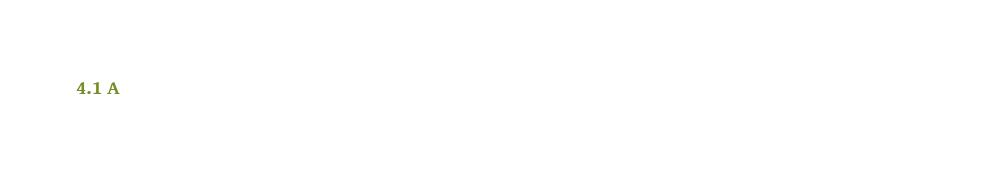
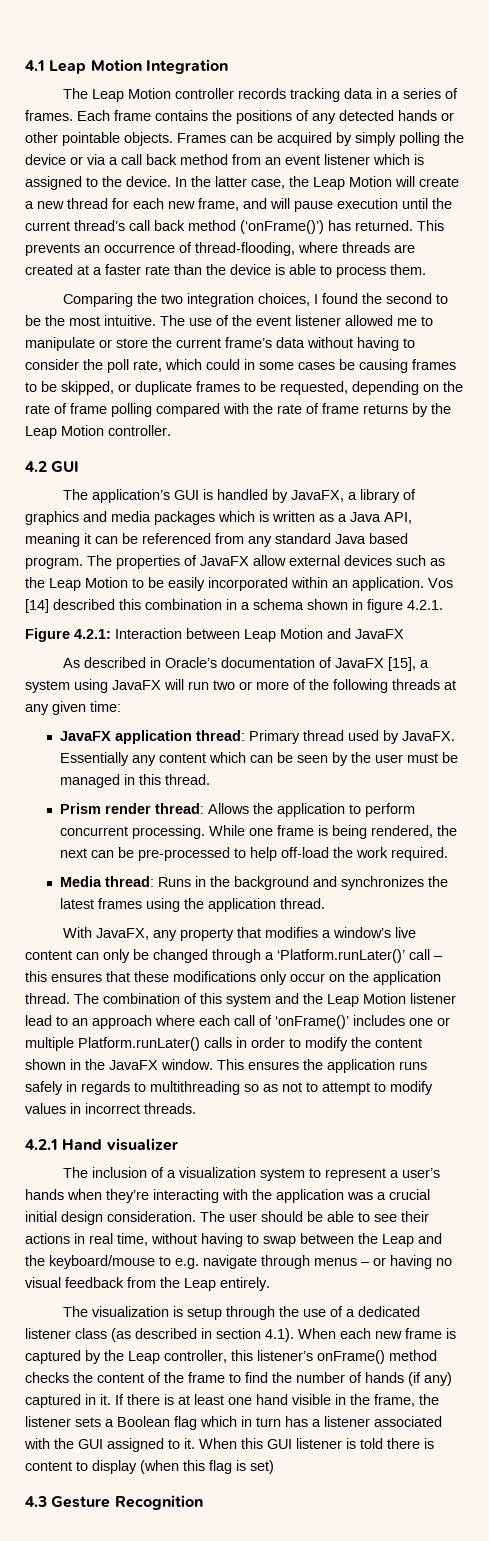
- 4.1 A
+ 4.1 Leap Motion Integration
+ The Leap Motion controller records tracking data in a series of frames. Each frame contains the positions of any detected hands or other pointable objects. Frames can be acquired by simply polling the device or via a call back method from an event listener which is assigned to the device. In the latter case, the Leap Motion will create a new thread for each new frame, and will pause execution until the current thread’s call back method (‘onFrame()’) has returned. This prevents an occurrence of thread-flooding, where threads are created at a faster rate than the device is able to process them.
+ Comparing the two integration choices, I found the second to be the most intuitive. The use of the event listener allowed me to manipulate or store the current frame’s data without having to consider the poll rate, which could in some cases be causing frames to be skipped, or duplicate frames to be requested, depending on the rate of frame polling compared with the rate of frame returns by the Leap Motion controller.
+ 4.2 GUI
+ The application’s GUI is handled by JavaFX, a library of graphics and media packages which is written as a Java API, meaning it can be referenced from any standard Java based program. The properties of JavaFX allow external devices such as the Leap Motion to be easily incorporated within an application. Vos [14] described this combination in a schema shown in figure 4.2.1.
+ Figure 4.2.1: Interaction between Leap Motion and JavaFX
+ As described in Oracle’s documentation of JavaFX [15], a system using JavaFX will run two or more of the following threads at any given time:
+ JavaFX application thread: Primary thread used by JavaFX. Essentially any content which can be seen by the user must be managed in this thread.
+ Prism render thread: Allows the application to perform concurrent processing. While one frame is being rendered, the next can be pre-processed to help off-load the work required.
+ Media thread: Runs in the background and synchronizes the latest frames using the application thread.
+ With JavaFX, any property that modifies a window’s live content can only be changed through a ‘Platform.runLater()’ call – this ensures that these modifications only occur on the application thread. The combination of this system and the Leap Motion listener lead to an approach where each call of ‘onFrame()’ includes one or multiple Platform.runLater() calls in order to modify the content shown in the JavaFX window. This ensures the application runs safely in regards to multithreading so as not to attempt to modify values in incorrect threads.
+ 4.2.1 Hand visualizer
+ The inclusion of a visualization system to represent a user’s hands when they’re interacting with the application was a crucial initial design consideration. The user should be able to see their actions in real time, without having to swap between the Leap and the keyboard/mouse to e.g. navigate through menus – or having no visual feedback from the Leap entirely.
+ The visualization is setup through the use of a dedicated listener class (as described in section 4.1). When each new frame is captured by the Leap controller, this listener’s onFrame() method checks the content of the frame to find the number of hands (if any) captured in it. If there is at least one hand visible in the frame, the listener sets a Boolean flag which in turn has a listener associated with the GUI assigned to it. When this GUI listener is told there is content to display (when this flag is set)
+ 4.3 Gesture Recognition

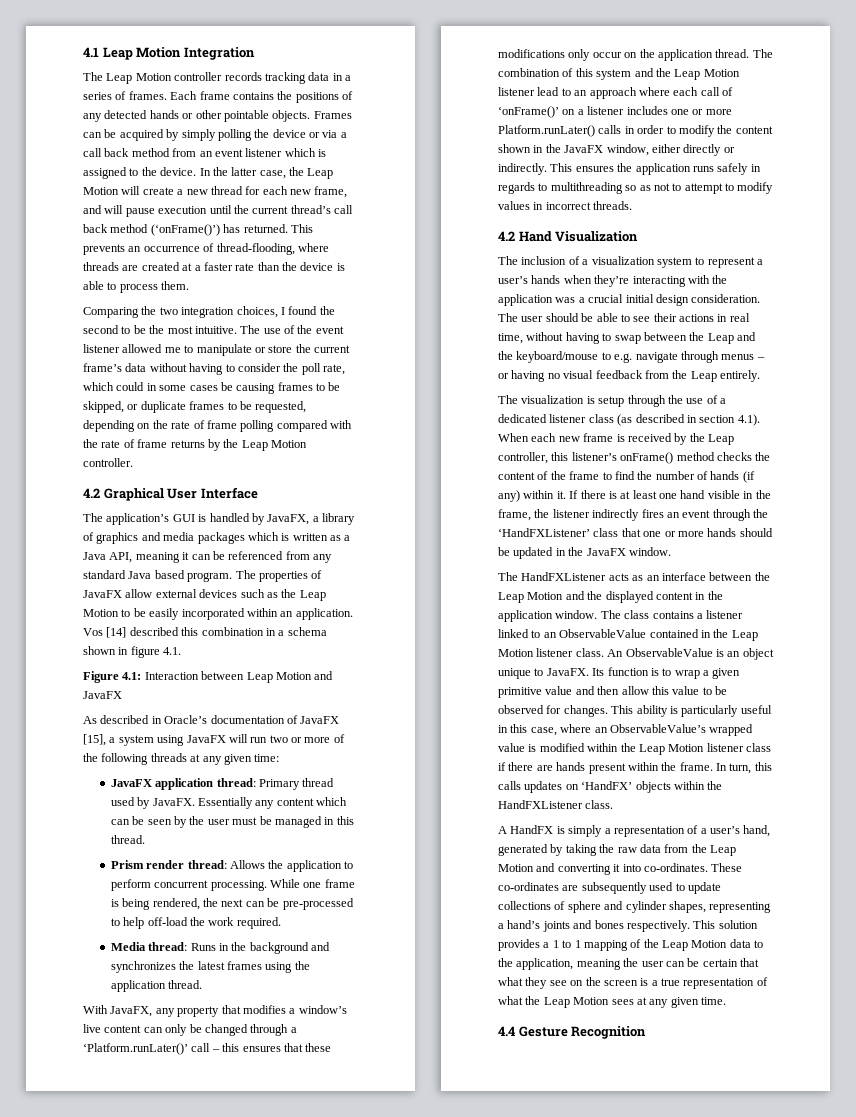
- 4.2 GUI
+ 4.2 Graphical User Interface
- Vos [14] described this combination in a schema shown in figure 4.2.1.
+ Vos [14] described this combination in a schema shown in figure 4.1.
- Figure 4.2.1: Interaction between Leap Motion and JavaFX
+ Figure 4.1: Interaction between Leap Motion and JavaFX
- The combination of this system and the Leap Motion listener lead to an approach where each call of ‘onFrame()’ includes one or multiple Platform.runLater() calls in order to modify the content shown in the JavaFX window.
+ The combination of this system and the Leap Motion listener lead to an approach where each call of ‘onFrame()’ on a listener includes one or more Platform.runLater() calls in order to modify the content shown in the JavaFX window, either directly or indirectly.
- 4.2.1 Hand visualizer
+ 4.2 Hand Visualization
- The visualization is setup through the use of a dedicated listener class (as described in section 4.1). When each new frame is captured by the Leap controller, this listener’s onFrame() method checks the content of the frame to find the number of hands (if any) captured in it.
+ The visualization is setup through the use of a dedicated listener class (as described in section 4.1). When each new frame is received by the Leap controller, this listener’s onFrame() method checks the content of the frame to find the number of hands (if any) within it.
- If there is at least one hand visible in the frame, the listener sets a Boolean flag which in turn has a listener associated with the GUI assigned to it. When this GUI listener is told there is content to display (when this flag is set)
- 4.3 Gesture Recognition
+ If there is at least one hand visible in the frame, the listener indirectly fires an event through the ‘HandFXListener’ class that one or more hands should be updated in the JavaFX window.
+ The HandFXListener acts as an interface between the Leap Motion and the displayed content in the application window. The class contains a listener linked to an ObservableValue contained in the Leap Motion listener class. An ObservableValue is an object unique to JavaFX. Its function is to wrap a given primitive value and then allow this value to be observed for changes. This ability is particularly useful in this case, where an ObservableValue’s wrapped value is modified within the Leap Motion listener class if there are hands present within the frame. In turn, this calls updates on ‘HandFX’ objects within the HandFXListener class.
+ A HandFX is simply a representation of a user’s hand, generated by taking the raw data from the Leap Motion and converting it into co-ordinates. These co-ordinates are subsequently used to update collections of sphere and cylinder shapes, representing a hand’s joints and bones respectively. This solution provides a 1 to 1 mapping of the Leap Motion data to the application, meaning the user can be certain that what they see on the screen is a true representation of what the Leap Motion sees at any given time.
+ 4.4 Gesture Recognition

